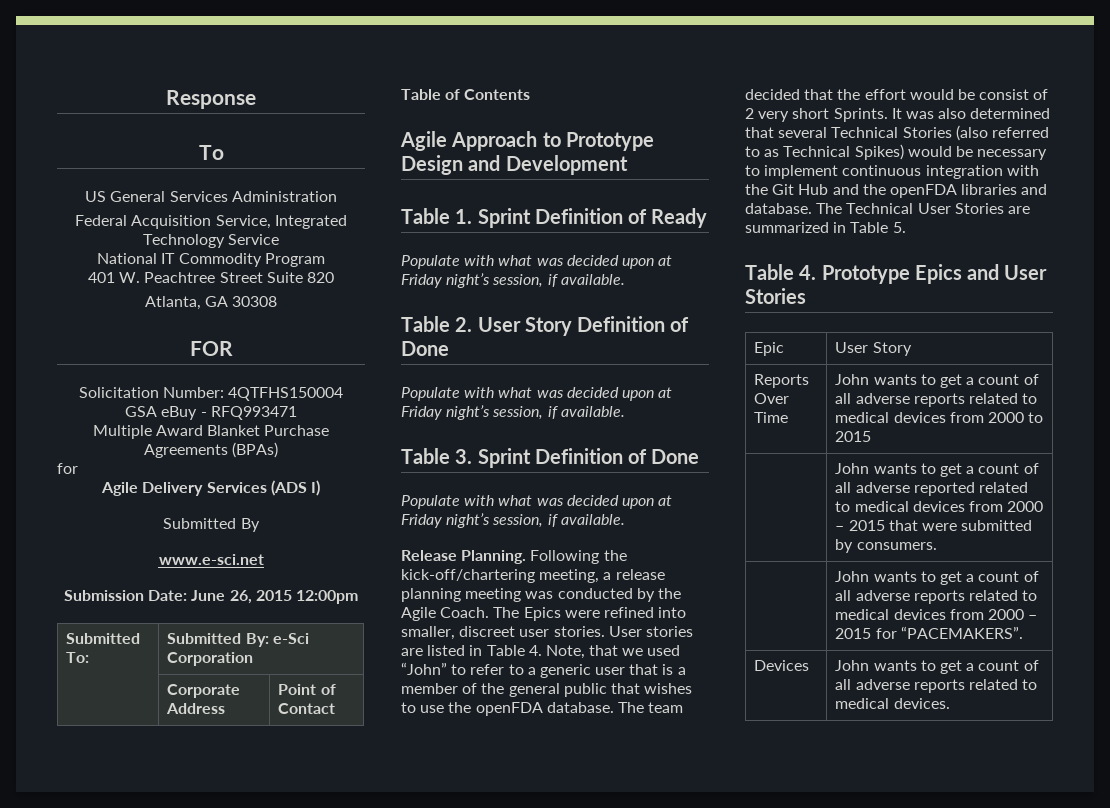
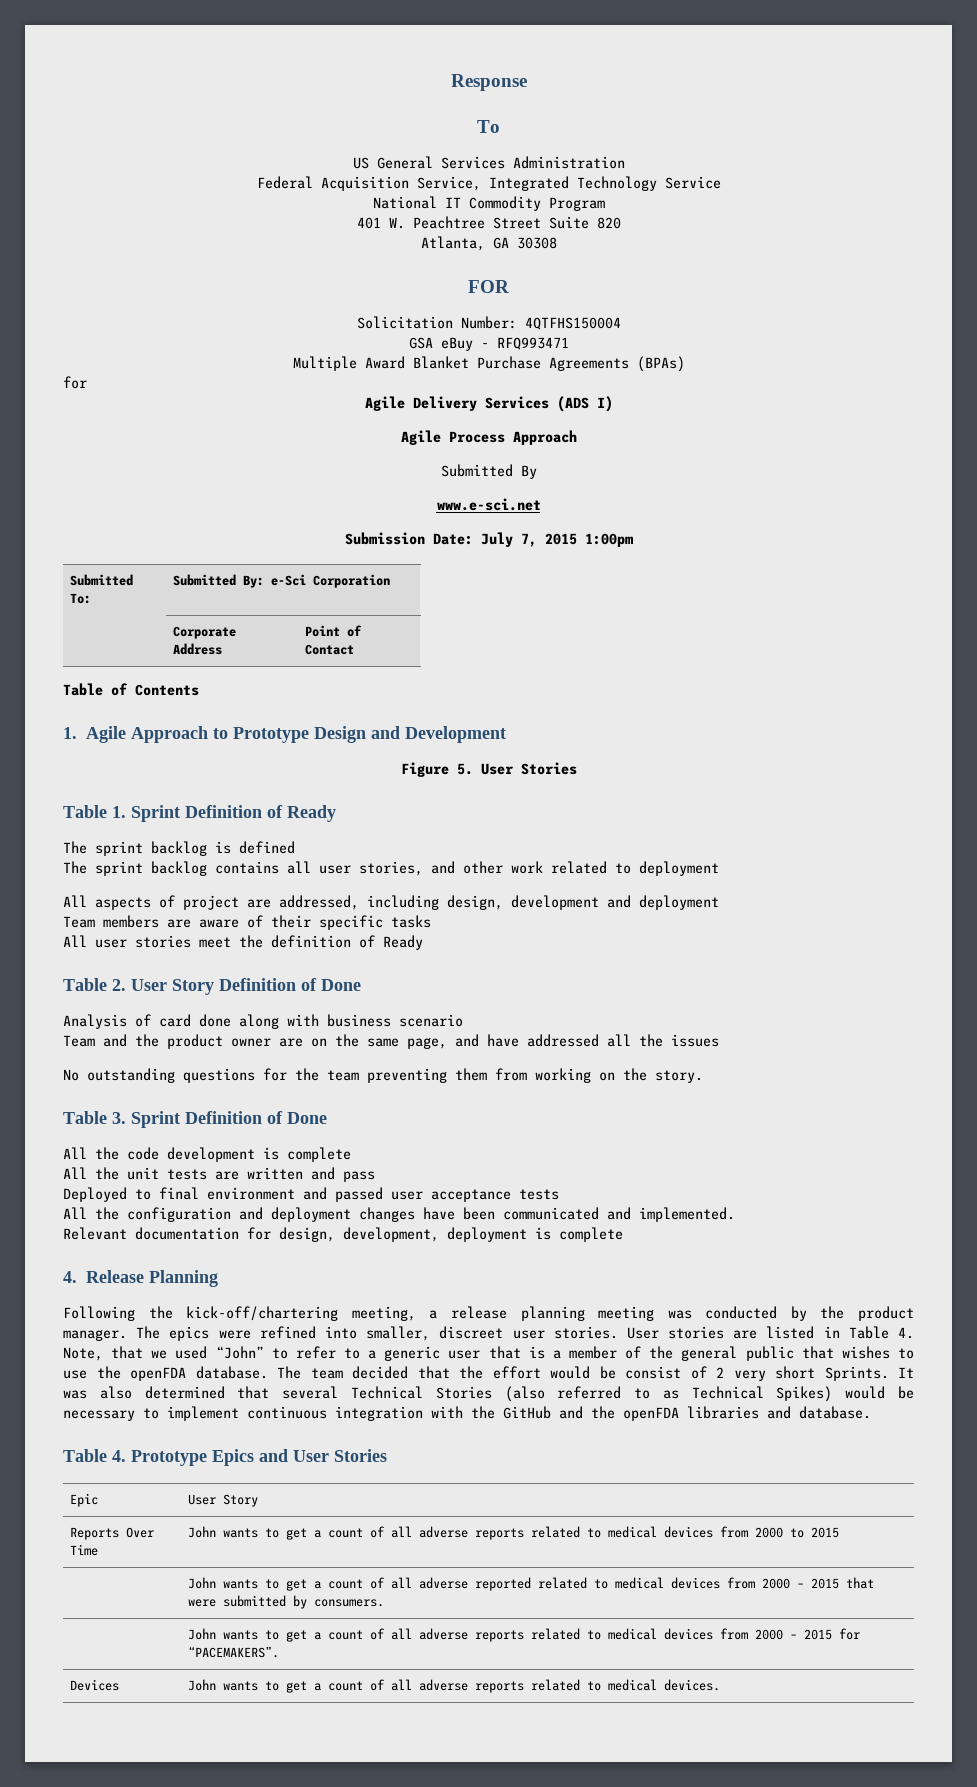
+ Agile Process Approach
- Submission Date: June 26, 2015 12:00pm
+ Submission Date: July 7, 2015 1:00pm
- Agile Approach to Prototype Design and Development
+ 1. Agile Approach to Prototype Design and Development
+ Figure 5. User Stories
  Table 1. Sprint Definition of Ready
- Populate with what was decided upon at Friday night’s session, if available.
+ The sprint backlog is defined
+ The sprint backlog contains all user stories, and other work related to deployment
+ All aspects of project are addressed, including design, development and deployment
+ Team members are aware of their specific tasks
+ All user stories meet the definition of Ready
  Table 2. User Story Definition of Done
- Populate with what was decided upon at Friday night’s session, if available.
+ Analysis of card done along with business scenario
+ Team and the product owner are on the same page, and have addressed all the issues
+ No outstanding questions for the team preventing them from working on the story.
  Table 3. Sprint Definition of Done
- Populate with what was decided upon at Friday night’s session, if available.
- Release Planning. Following the kick-off/chartering meeting, a release planning meeting was conducted by the Agile Coach. The Epics were refined into smaller, discreet user stories.
+ All the code development is complete
+ All the unit tests are written and pass
+ Deployed to final environment and passed user acceptance tests
+ All the configuration and deployment changes have been communicated and implemented.
+ Relevant documentation for design, development, deployment is complete
+ 4. Release Planning
+ Following the kick-off/chartering meeting, a release planning meeting was conducted by the product manager. The epics were refined into smaller, discreet user stories.
- It was also determined that several Technical Stories (also referred to as Technical Spikes) would be necessary to implement continuous integration with the Git Hub and the openFDA libraries and database. The Technical User Stories are summarized in Table 5.
+ It was also determined that several Technical Stories (also referred to as Technical Spikes) would be necessary to implement continuous integration with the GitHub and the openFDA libraries and database.

